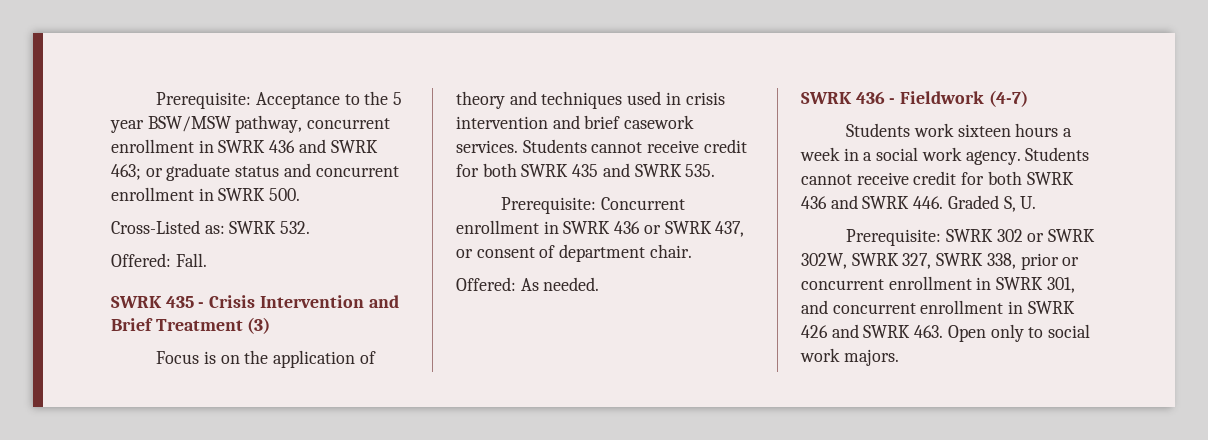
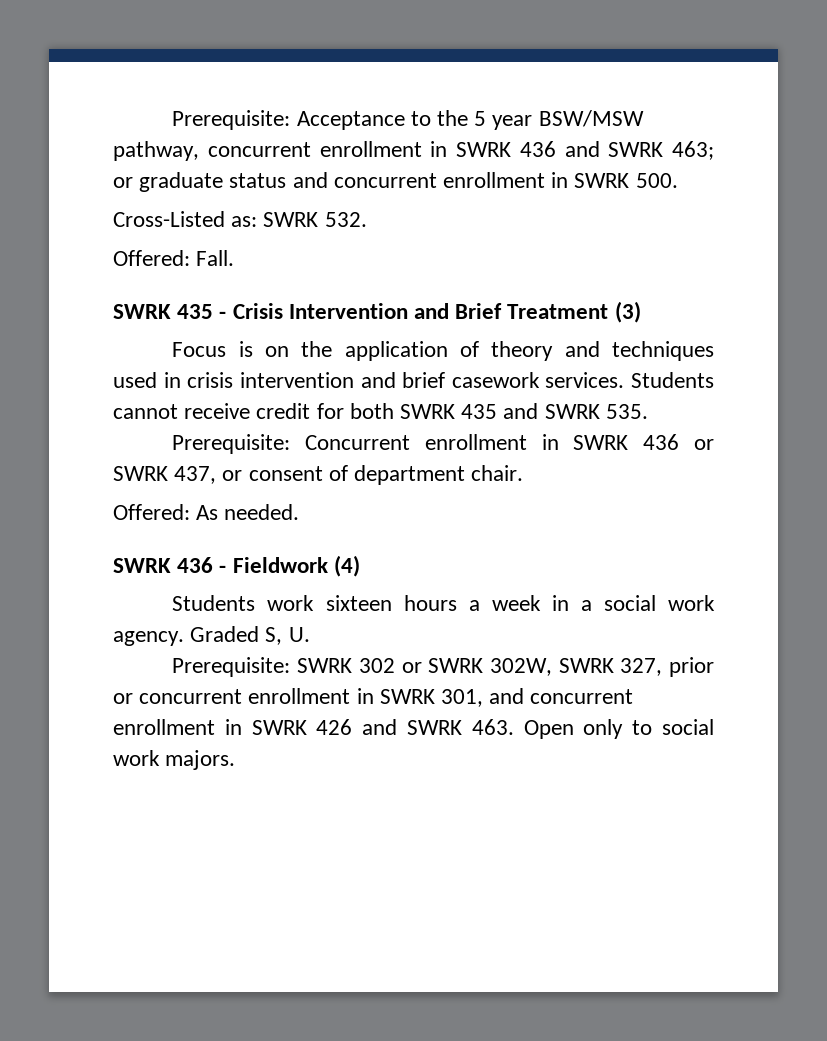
- SWRK 436 - Fieldwork (4-7)
+ SWRK 436 - Fieldwork (4)
- Students cannot receive credit for both SWRK 436 and SWRK 446. Graded S, U.
+ Graded S, U.
- Prerequisite: SWRK 302 or SWRK 302W, SWRK 327, SWRK 338, prior or concurrent enrollment in SWRK 301, and concurrent enrollment in SWRK 426 and SWRK 463. Open only to social work majors.
+ Prerequisite: SWRK 302 or SWRK 302W, SWRK 327, prior or concurrent enrollment in SWRK 301, and concurrent enrollment in SWRK 426 and SWRK 463. Open only to social work majors.

